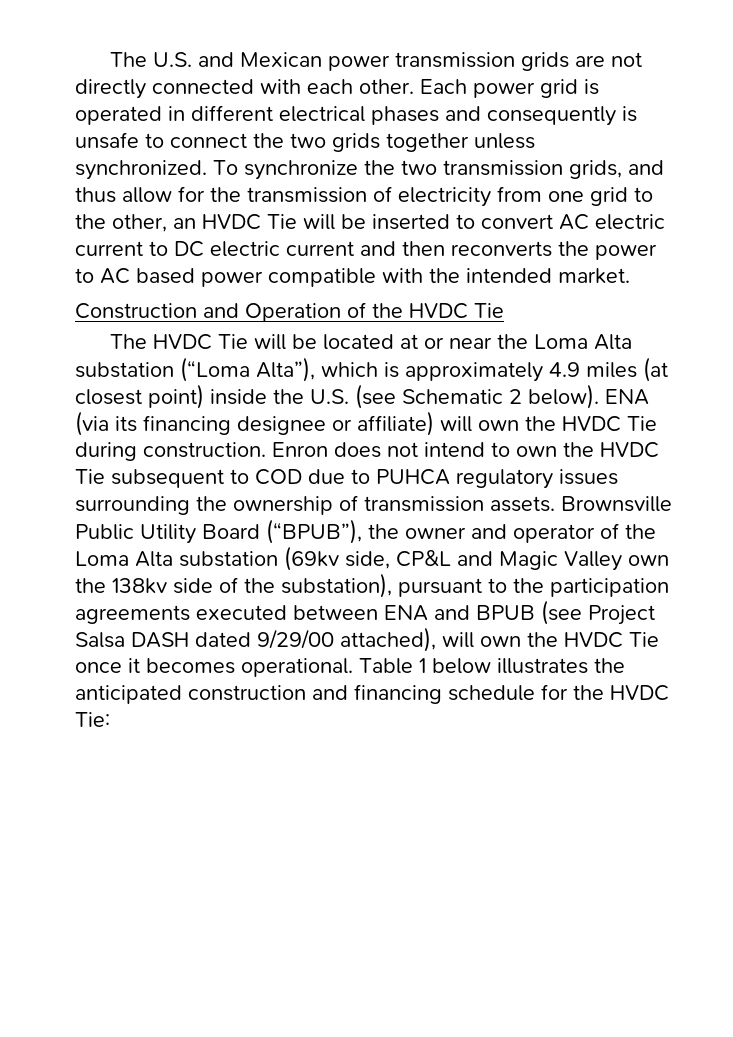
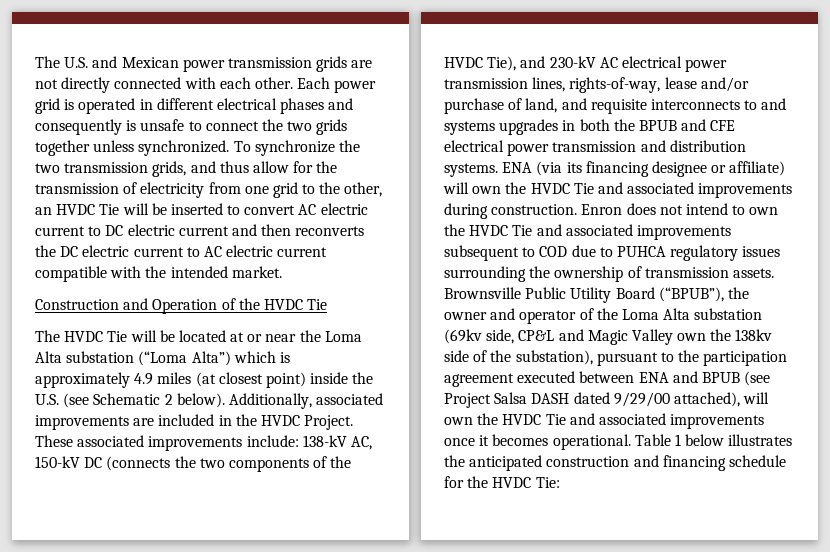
- To synchronize the two transmission grids, and thus allow for the transmission of electricity from one grid to the other, an HVDC Tie will be inserted to convert AC electric current to DC electric current and then reconverts the power to AC based power compatible with the intended market.
+ To synchronize the two transmission grids, and thus allow for the transmission of electricity from one grid to the other, an HVDC Tie will be inserted to convert AC electric current to DC electric current and then reconverts the DC electric current to AC electric current compatible with the intended market.
- The HVDC Tie will be located at or near the Loma Alta substation (“Loma Alta”), which is approximately 4.9 miles (at closest point) inside the U.S. (see Schematic 2 below).
+ The HVDC Tie will be located at or near the Loma Alta substation (“Loma Alta”) which is approximately 4.9 miles (at closest point) inside the U.S. (see Schematic 2 below).
+ Additionally, associated improvements are included in the HVDC Project. These associated improvements include: 138-kV AC, 150-kV DC (connects the two components of the HVDC Tie), and 230-kV AC electrical power transmission lines, rights-of-way, lease and/or purchase of land, and requisite interconnects to and systems upgrades in both the BPUB and CFE electrical power transmission and distribution systems.
- ENA (via its financing designee or affiliate) will own the HVDC Tie during construction.
+ ENA (via its financing designee or affiliate) will own the HVDC Tie and associated improvements during construction.
- Enron does not intend to own the HVDC Tie subsequent to COD due to PUHCA regulatory issues surrounding the ownership of transmission assets.
+ Enron does not intend to own the HVDC Tie and associated improvements subsequent to COD due to PUHCA regulatory issues surrounding the ownership of transmission assets.
- Brownsville Public Utility Board (“BPUB”), the owner and operator of the Loma Alta substation (69kv side, CP&L and Magic Valley own the 138kv side of the substation), pursuant to the participation agreements executed between ENA and BPUB (see Project Salsa DASH dated 9/29/00 attached), will own the HVDC Tie once it becomes operational.
+ Brownsville Public Utility Board (“BPUB”), the owner and operator of the Loma Alta substation (69kv side, CP&L and Magic Valley own the 138kv side of the substation), pursuant to the participation agreement executed between ENA and BPUB (see Project Salsa DASH dated 9/29/00 attached), will own the HVDC Tie and associated improvements once it becomes operational.

